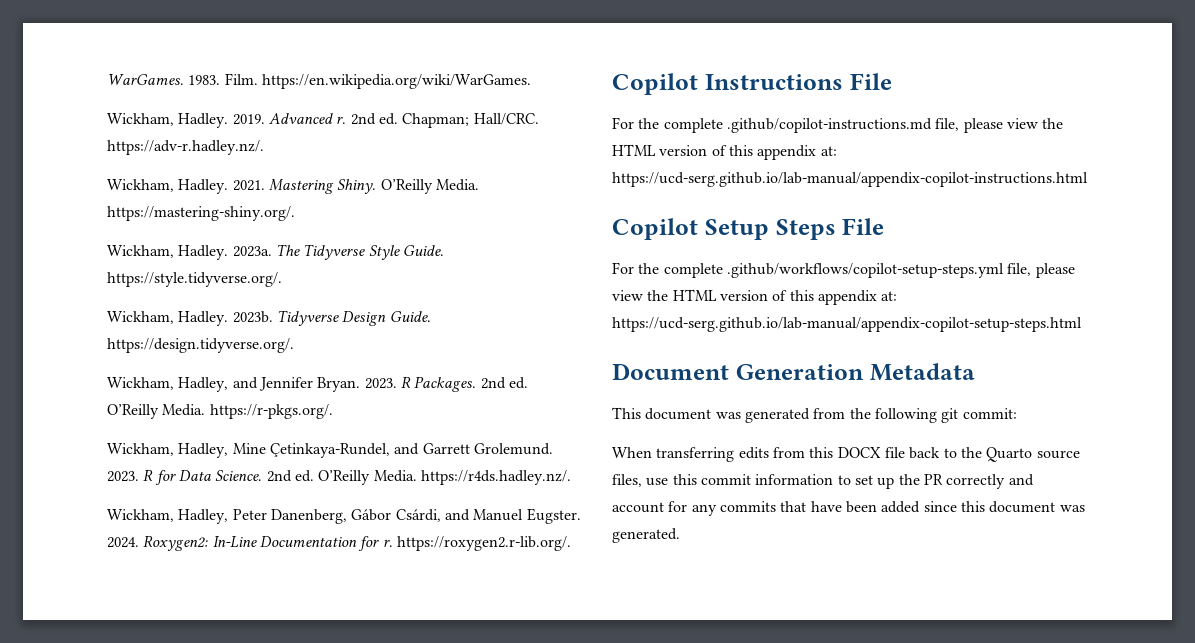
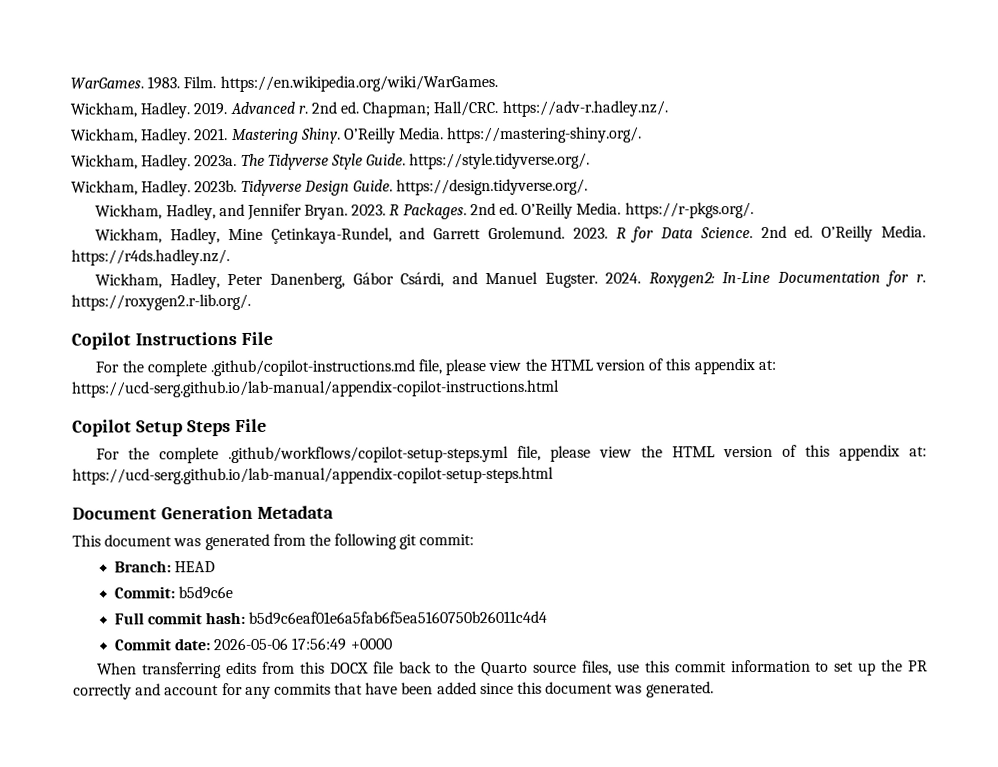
+ Branch: HEAD
+ Commit: b5d9c6e
+ Full commit hash: b5d9c6eaf01e6a5fab6f5ea5160750b26011c4d4
+ Commit date: 2026-05-06 17:56:49 +0000

